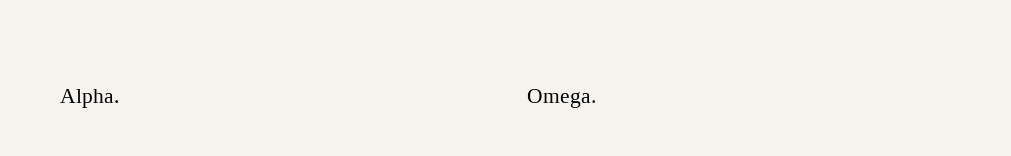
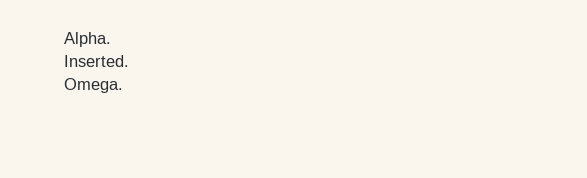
+ Inserted.

